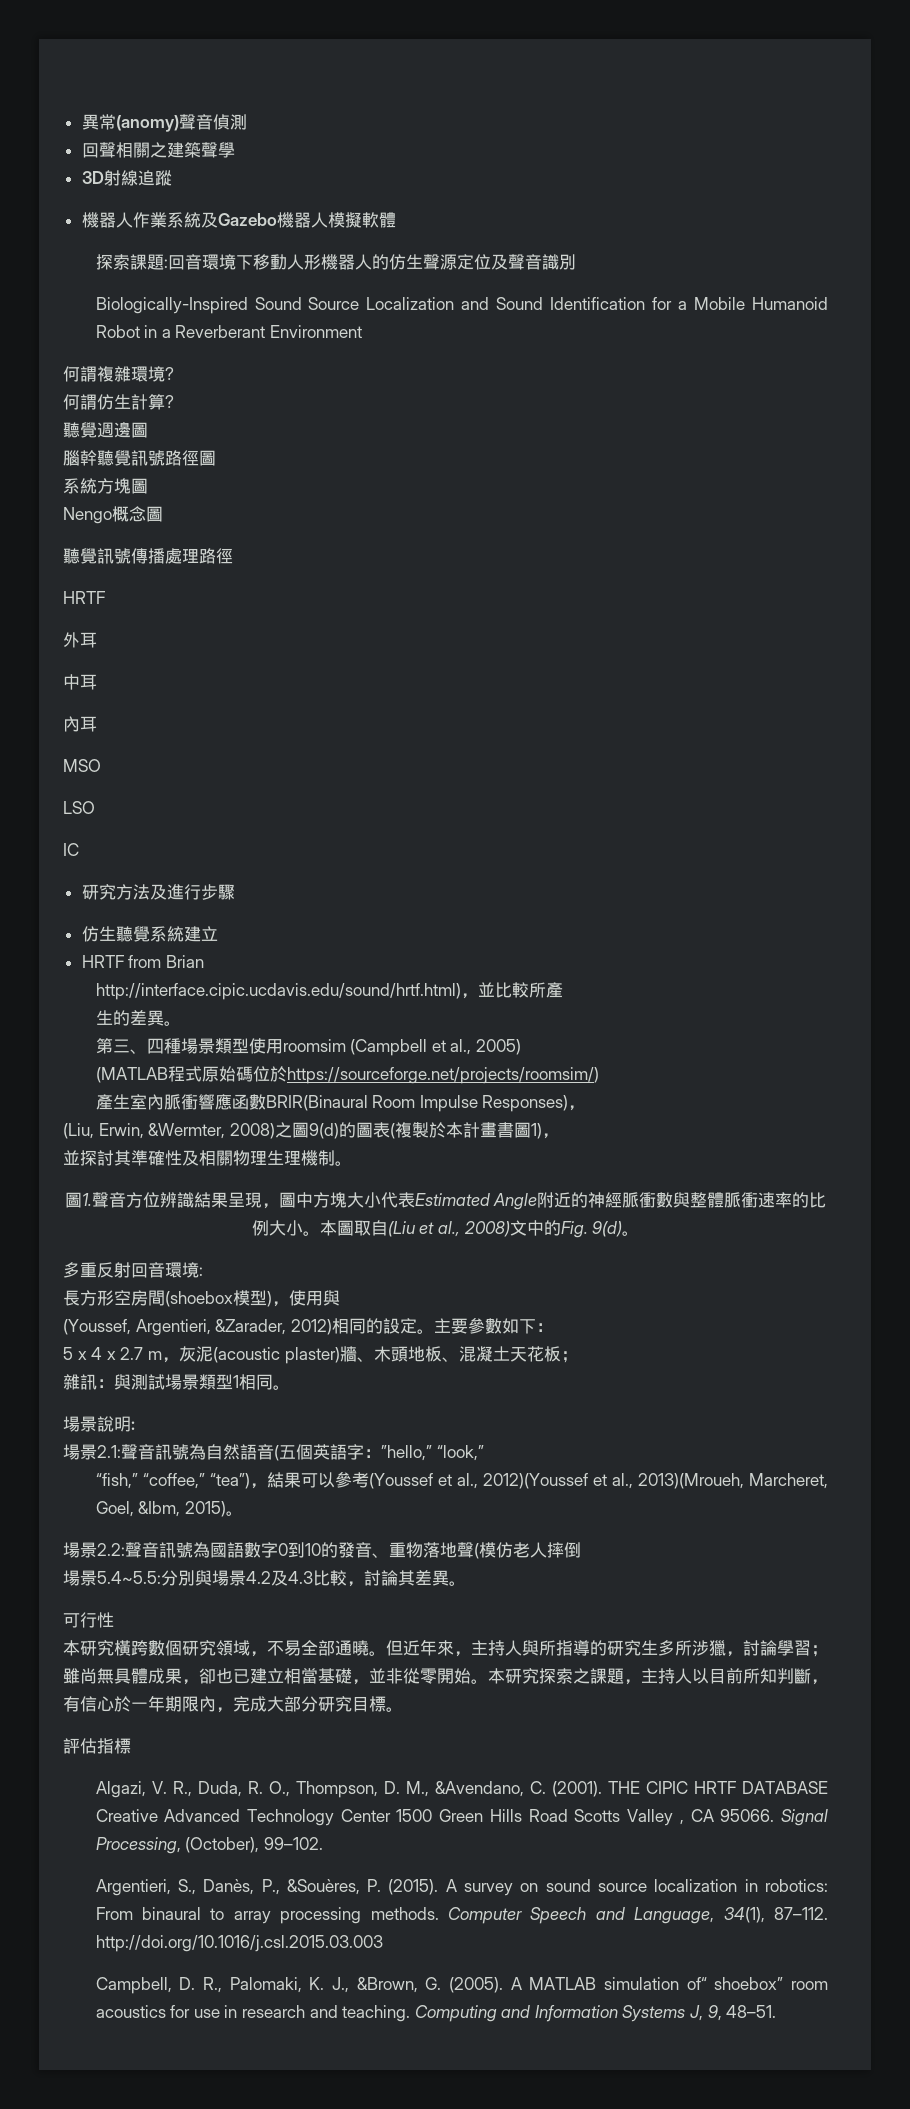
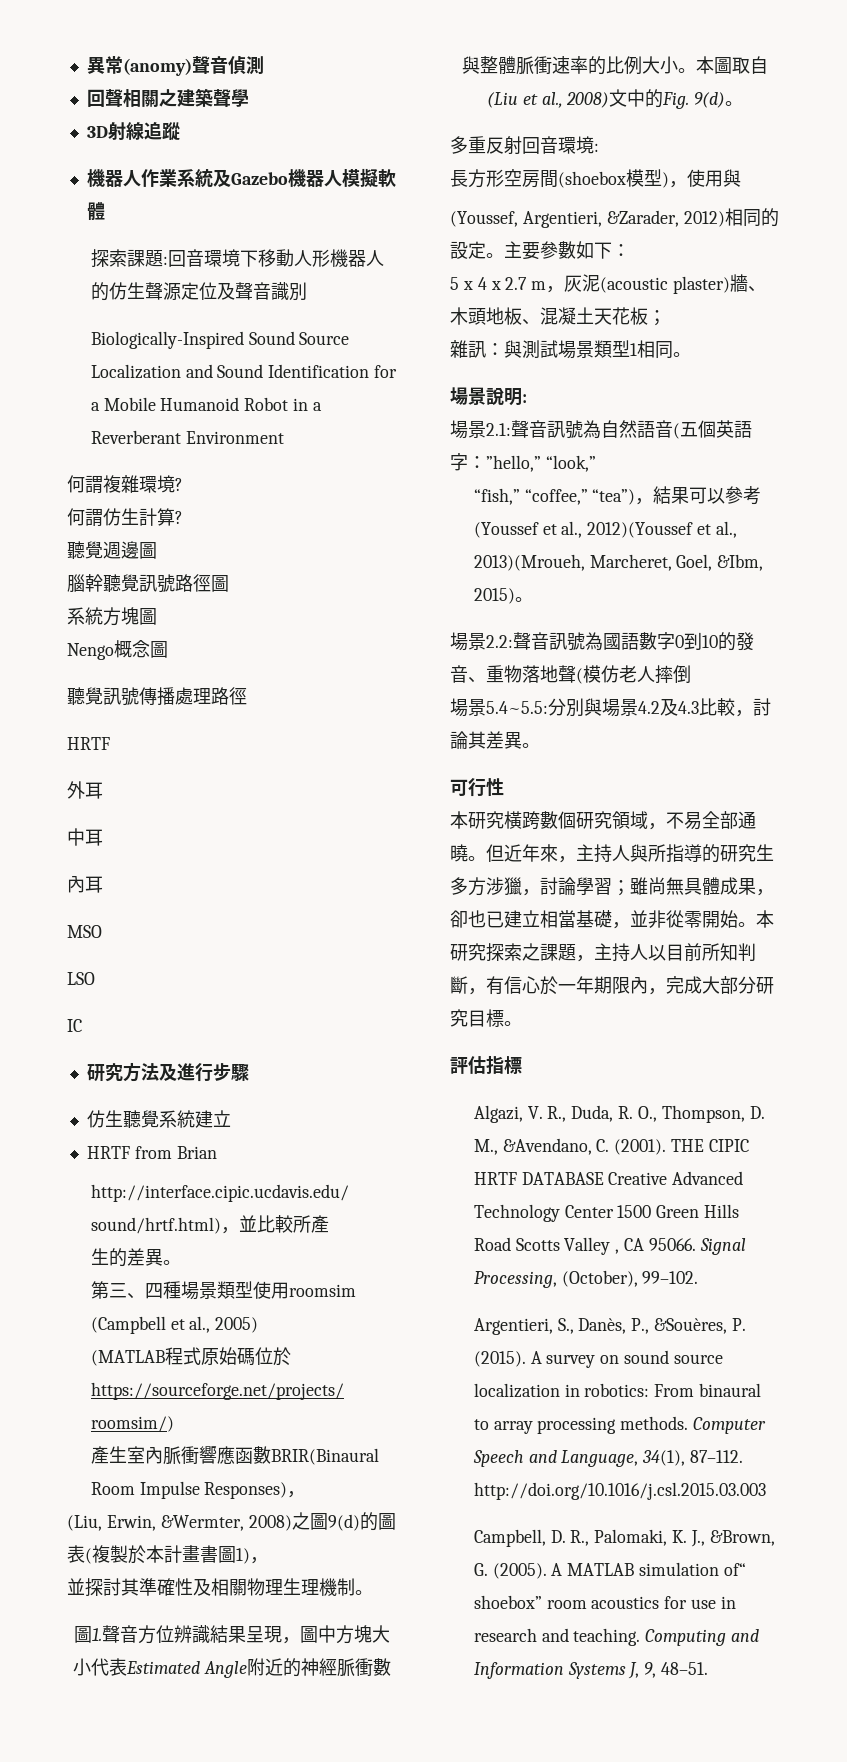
- 但近年來，主持人與所指導的研究生多所涉獵，討論學習；雖尚無具體成果，卻也已建立相當基礎，並非從零開始。
+ 但近年來，主持人與所指導的研究生多方涉獵，討論學習；雖尚無具體成果，卻也已建立相當基礎，並非從零開始。

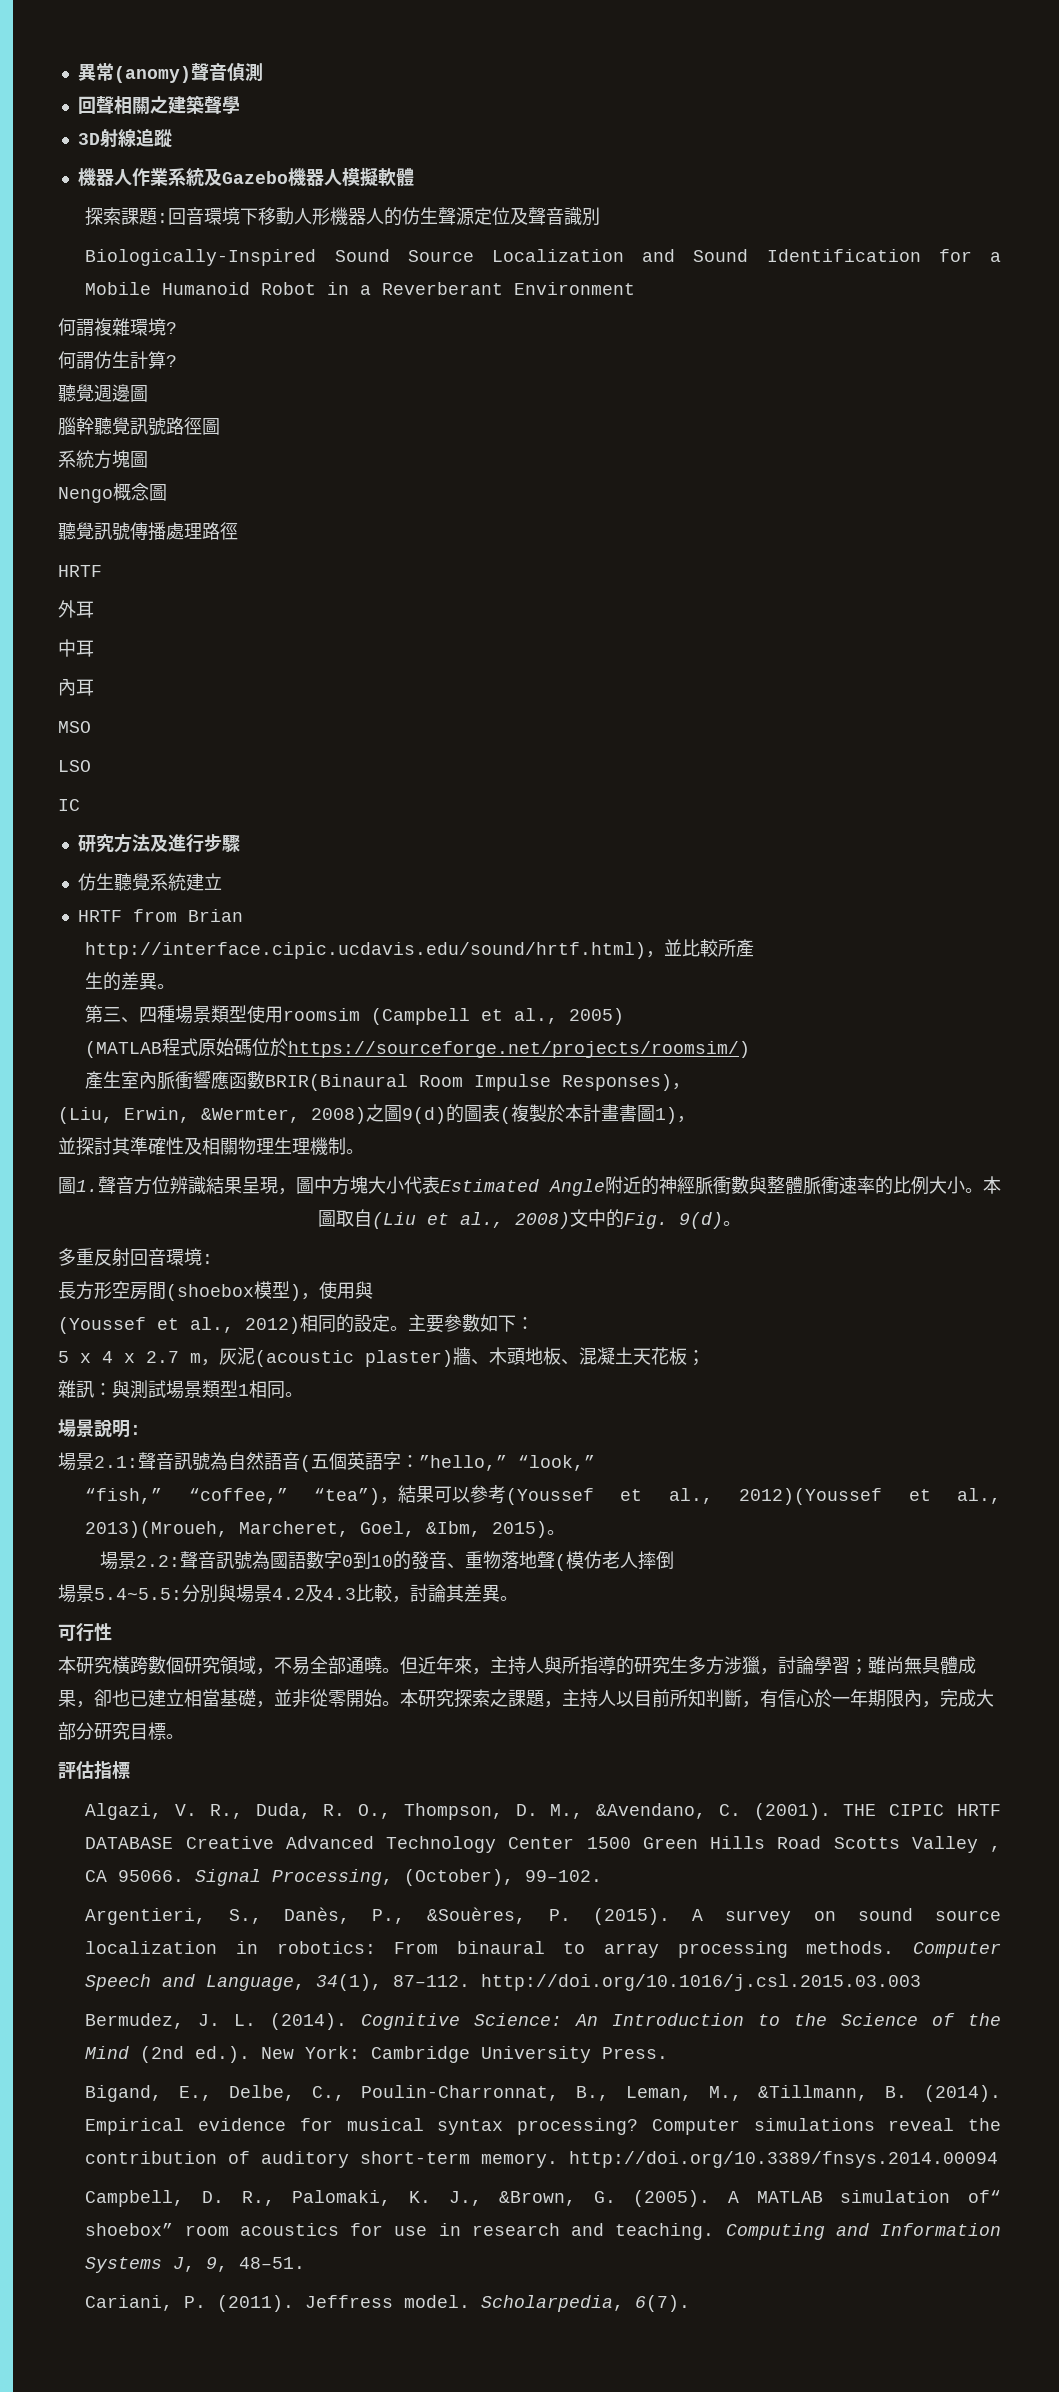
- (Youssef, Argentieri, &Zarader, 2012)相同的設定。
+ (Youssef et al., 2012)相同的設定。
+ Bermudez, J. L. (2014). Cognitive Science: An Introduction to the Science of the Mind (2nd ed.). New York: Cambridge University Press.
+ Bigand, E., Delbe, C., Poulin-Charronnat, B., Leman, M., &Tillmann, B. (2014). Empirical evidence for musical syntax processing? Computer simulations reveal the contribution of auditory short-term memory. http://doi.org/10.3389/fnsys.2014.00094
+ Cariani, P. (2011). Jeffress model. Scholarpedia, 6(7).

